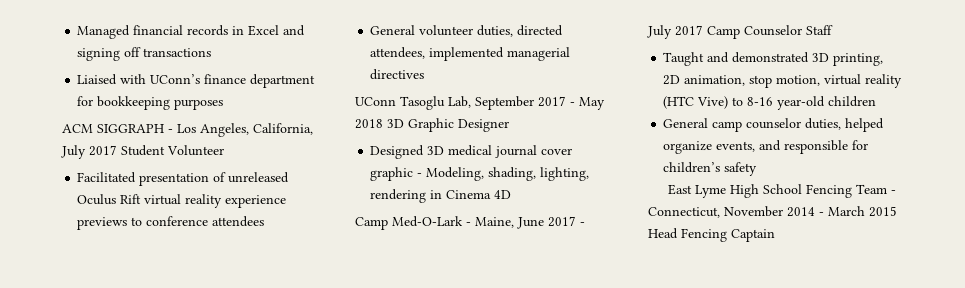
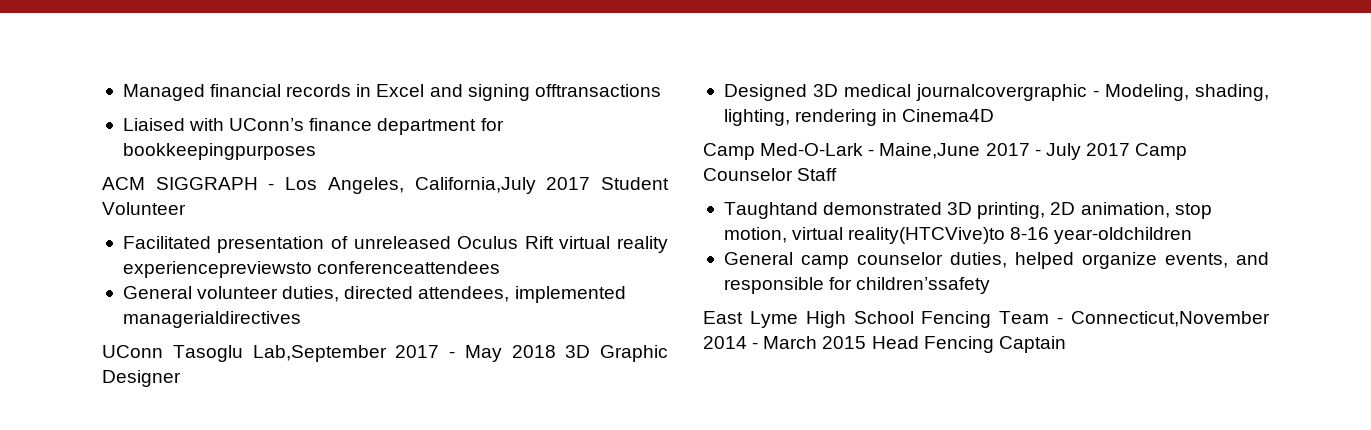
- Managed financial records in Excel and signing off transactions
+ Managed financial records in Excel and signing offtransactions
- Liaised with UConn’s finance department for bookkeeping purposes
+ Liaised with UConn’s finance department for bookkeepingpurposes
- ACM SIGGRAPH - Los Angeles, California, July 2017 Student Volunteer
+ ACM SIGGRAPH - Los Angeles, California,July 2017 Student Volunteer
- Facilitated presentation of unreleased Oculus Rift virtual reality experience previews to conference attendees
+ Facilitated presentation of unreleased Oculus Rift virtual reality experiencepreviewsto conferenceattendees
- General volunteer duties, directed attendees, implemented managerial directives
+ General volunteer duties, directed attendees, implemented managerialdirectives
- UConn Tasoglu Lab, September 2017 - May 2018 3D Graphic Designer
+ UConn Tasoglu Lab,September 2017 - May 2018 3D Graphic Designer
- Designed 3D medical journal cover graphic - Modeling, shading, lighting, rendering in Cinema 4D
+ Designed 3D medical journalcovergraphic - Modeling, shading, lighting, rendering in Cinema4D
- Camp Med-O-Lark - Maine, June 2017 - July 2017 Camp Counselor Staff
+ Camp Med-O-Lark - Maine,June 2017 - July 2017 Camp Counselor Staff
- Taught and demonstrated 3D printing, 2D animation, stop motion, virtual reality (HTC Vive) to 8-16 year-old children
+ Taughtand demonstrated 3D printing, 2D animation, stop motion, virtual reality(HTCVive)to 8-16 year-oldchildren
- General camp counselor duties, helped organize events, and responsible for children’s safety
+ General camp counselor duties, helped organize events, and responsible for children’ssafety
- East Lyme High School Fencing Team - Connecticut, November 2014 - March 2015 Head Fencing Captain
+ East Lyme High School Fencing Team - Connecticut,November 2014 - March 2015 Head Fencing Captain

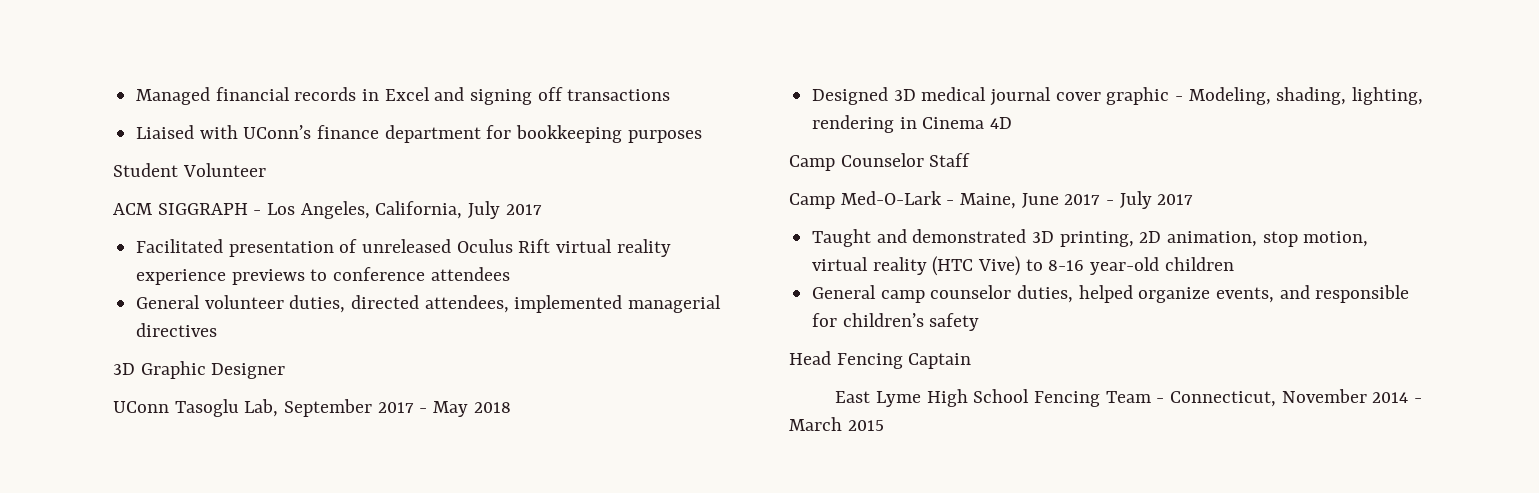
- Managed financial records in Excel and signing offtransactions
+ Managed financial records in Excel and signing off transactions
- Liaised with UConn’s finance department for bookkeepingpurposes
+ Liaised with UConn’s finance department for bookkeeping purposes
+ Student Volunteer
- ACM SIGGRAPH - Los Angeles, California,July 2017 Student Volunteer
+ ACM SIGGRAPH - Los Angeles, California, July 2017
- Facilitated presentation of unreleased Oculus Rift virtual reality experiencepreviewsto conferenceattendees
+ Facilitated presentation of unreleased Oculus Rift virtual reality experience previews to conference attendees
- General volunteer duties, directed attendees, implemented managerialdirectives
+ General volunteer duties, directed attendees, implemented managerial directives
+ 3D Graphic Designer
- UConn Tasoglu Lab,September 2017 - May 2018 3D Graphic Designer
+ UConn Tasoglu Lab, September 2017 - May 2018
- Designed 3D medical journalcovergraphic - Modeling, shading, lighting, rendering in Cinema4D
+ Designed 3D medical journal cover graphic - Modeling, shading, lighting, rendering in Cinema 4D
+ Camp Counselor Staff
- Camp Med-O-Lark - Maine,June 2017 - July 2017 Camp Counselor Staff
- Taughtand demonstrated 3D printing, 2D animation, stop motion, virtual reality(HTCVive)to 8-16 year-oldchildren
+ Camp Med-O-Lark - Maine, June 2017 - July 2017
+ Taught and demonstrated 3D printing, 2D animation, stop motion, virtual reality (HTC Vive) to 8-16 year-old children
- General camp counselor duties, helped organize events, and responsible for children’ssafety
+ General camp counselor duties, helped organize events, and responsible for children’s safety
+ Head Fencing Captain
- East Lyme High School Fencing Team - Connecticut,November 2014 - March 2015 Head Fencing Captain
+ East Lyme High School Fencing Team - Connecticut, November 2014 - March 2015

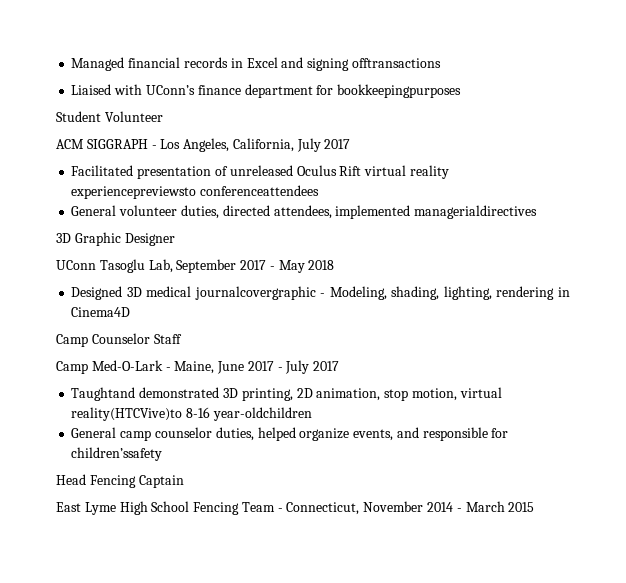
- Managed financial records in Excel and signing off transactions
+ Managed financial records in Excel and signing offtransactions
- Liaised with UConn’s finance department for bookkeeping purposes
+ Liaised with UConn’s finance department for bookkeepingpurposes
- Facilitated presentation of unreleased Oculus Rift virtual reality experience previews to conference attendees
+ Facilitated presentation of unreleased Oculus Rift virtual reality experiencepreviewsto conferenceattendees
- General volunteer duties, directed attendees, implemented managerial directives
+ General volunteer duties, directed attendees, implemented managerialdirectives
- Designed 3D medical journal cover graphic - Modeling, shading, lighting, rendering in Cinema 4D
+ Designed 3D medical journalcovergraphic - Modeling, shading, lighting, rendering in Cinema4D
- Taught and demonstrated 3D printing, 2D animation, stop motion, virtual reality (HTC Vive) to 8-16 year-old children
+ Taughtand demonstrated 3D printing, 2D animation, stop motion, virtual reality(HTCVive)to 8-16 year-oldchildren
- General camp counselor duties, helped organize events, and responsible for children’s safety
+ General camp counselor duties, helped organize events, and responsible for children’ssafety

